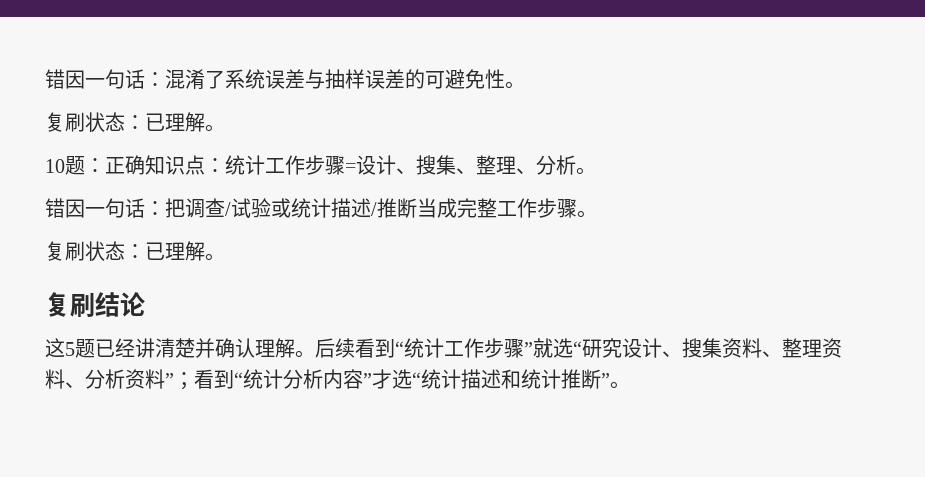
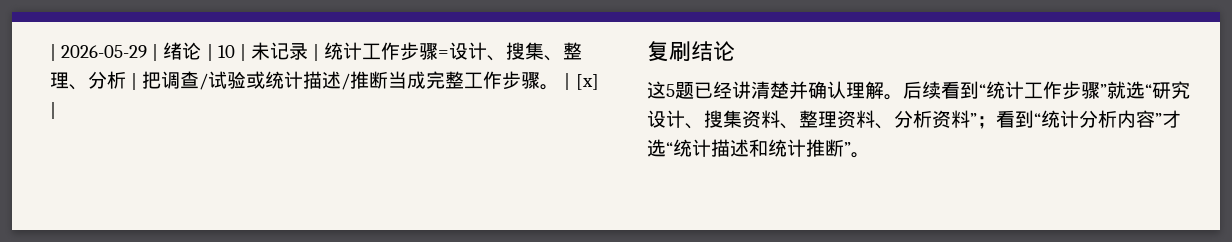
- 错因一句话：混淆了系统误差与抽样误差的可避免性。
- 复刷状态：已理解。
- 10题：正确知识点：统计工作步骤=设计、搜集、整理、分析。
- 错因一句话：把调查/试验或统计描述/推断当成完整工作步骤。
- 复刷状态：已理解。
+ | 2026-05-29 | 绪论 | 10 | 未记录 | 统计工作步骤=设计、搜集、整理、分析 | 把调查/试验或统计描述/推断当成完整工作步骤。 | [x] |

